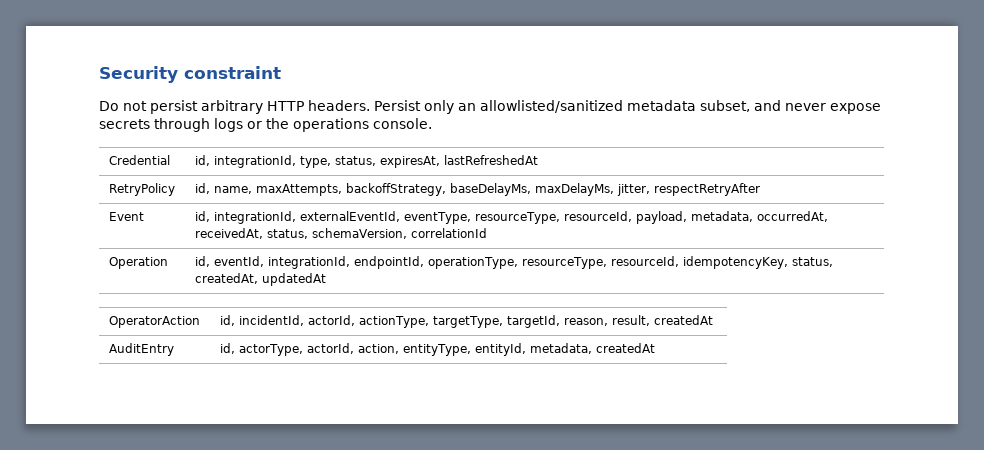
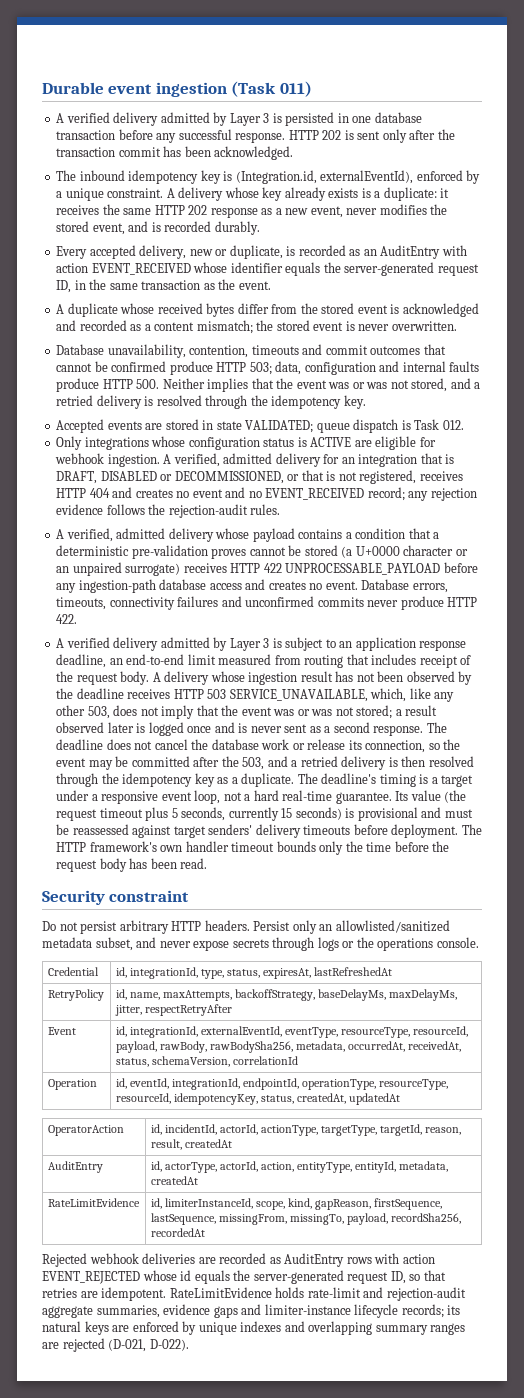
+ Durable event ingestion (Task 011)
+ A verified delivery admitted by Layer 3 is persisted in one database transaction before any successful response. HTTP 202 is sent only after the transaction commit has been acknowledged.
+ The inbound idempotency key is (Integration.id, externalEventId), enforced by a unique constraint. A delivery whose key already exists is a duplicate: it receives the same HTTP 202 response as a new event, never modifies the stored event, and is recorded durably.
+ Every accepted delivery, new or duplicate, is recorded as an AuditEntry with action EVENT_RECEIVED whose identifier equals the server-generated request ID, in the same transaction as the event.
+ A duplicate whose received bytes differ from the stored event is acknowledged and recorded as a content mismatch; the stored event is never overwritten.
+ Database unavailability, contention, timeouts and commit outcomes that cannot be confirmed produce HTTP 503; data, configuration and internal faults produce HTTP 500. Neither implies that the event was or was not stored, and a retried delivery is resolved through the idempotency key.
+ Accepted events are stored in state VALIDATED; queue dispatch is Task 012.
+ Only integrations whose configuration status is ACTIVE are eligible for webhook ingestion. A verified, admitted delivery for an integration that is DRAFT, DISABLED or DECOMMISSIONED, or that is not registered, receives HTTP 404 and creates no event and no EVENT_RECEIVED record; any rejection evidence follows the rejection-audit rules.
+ A verified, admitted delivery whose payload contains a condition that a deterministic pre-validation proves cannot be stored (a U+0000 character or an unpaired surrogate) receives HTTP 422 UNPROCESSABLE_PAYLOAD before any ingestion-path database access and creates no event. Database errors, timeouts, connectivity failures and unconfirmed commits never produce HTTP 422.
+ A verified delivery admitted by Layer 3 is subject to an application response deadline, an end-to-end limit measured from routing that includes receipt of the request body. A delivery whose ingestion result has not been observed by the deadline receives HTTP 503 SERVICE_UNAVAILABLE, which, like any other 503, does not imply that the event was or was not stored; a result observed later is logged once and is never sent as a second response. The deadline does not cancel the database work or release its connection, so the event may be committed after the 503, and a retried delivery is then resolved through the idempotency key as a duplicate. The deadline's timing is a target under a responsive event loop, not a hard real-time guarantee. Its value (the request timeout plus 5 seconds, currently 15 seconds) is provisional and must be reassessed against target senders' delivery timeouts before deployment. The HTTP framework's own handler timeout bounds only the time before the request body has been read.
- Event | id, integrationId, externalEventId, eventType, resourceType, resourceId, payload, metadata, occurredAt, receivedAt, status, schemaVersion, correlationId
+ Event | id, integrationId, externalEventId, eventType, resourceType, resourceId, payload, rawBody, rawBodySha256, metadata, occurredAt, receivedAt, status, schemaVersion, correlationId
+ RateLimitEvidence | id, limiterInstanceId, scope, kind, gapReason, firstSequence, lastSequence, missingFrom, missingTo, payload, recordSha256, recordedAt
+ Rejected webhook deliveries are recorded as AuditEntry rows with action EVENT_REJECTED whose id equals the server-generated request ID, so that retries are idempotent. RateLimitEvidence holds rate-limit and rejection-audit aggregate summaries, evidence gaps and limiter-instance lifecycle records; its natural keys are enforced by unique indexes and overlapping summary ranges are rejected (D-021, D-022).

